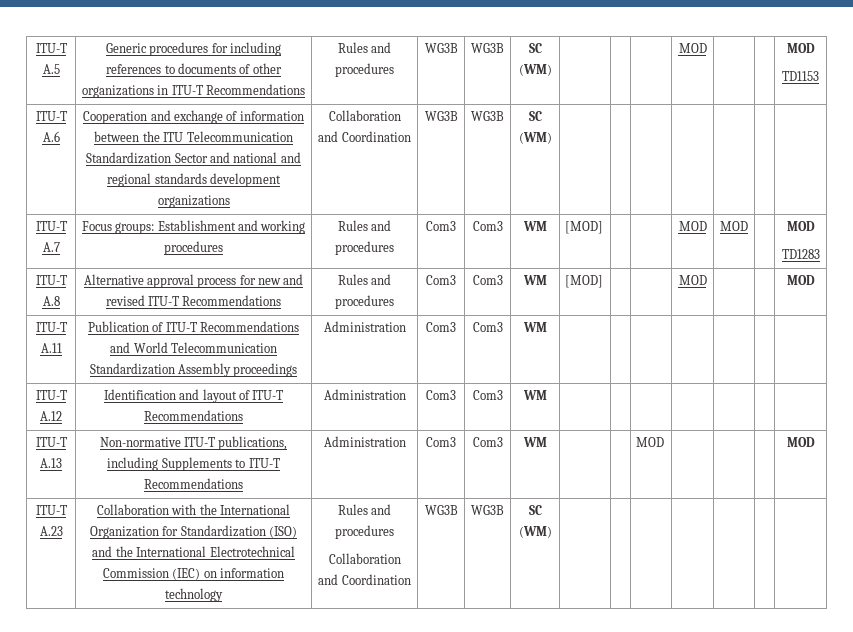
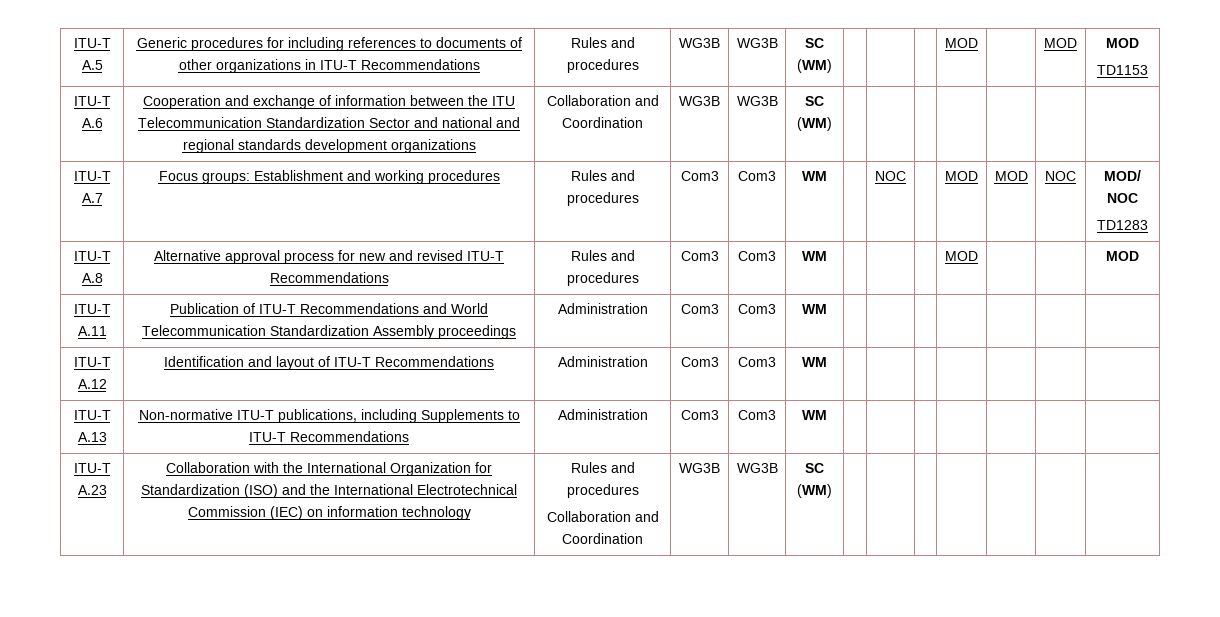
- ITU-T A.5 | Generic procedures for including references to documents of other organizations in ITU-T Recommendations | Rules and procedures | WG3B | WG3B | SC (WM) | | | | MOD | | | MOD
+ ITU-T A.5 | Generic procedures for including references to documents of other organizations in ITU-T Recommendations | Rules and procedures | WG3B | WG3B | SC (WM) | | | | MOD | | MOD | MOD
- ITU-T A.7 | Focus groups: Establishment and working procedures | Rules and procedures | Com3 | Com3 | WM | [MOD] | | | MOD | MOD | | MOD
+ ITU-T A.7 | Focus groups: Establishment and working procedures | Rules and procedures | Com3 | Com3 | WM | | NOC | | MOD | MOD | NOC | MOD/ NOC
- ITU-T A.8 | Alternative approval process for new and revised ITU-T Recommendations | Rules and procedures | Com3 | Com3 | WM | [MOD] | | | MOD | | | MOD
+ ITU-T A.8 | Alternative approval process for new and revised ITU-T Recommendations | Rules and procedures | Com3 | Com3 | WM | | | | MOD | | | MOD
- ITU-T A.13 | Non-normative ITU-T publications, including Supplements to ITU-T Recommendations | Administration | Com3 | Com3 | WM | | | MOD | | | | MOD
+ ITU-T A.13 | Non-normative ITU-T publications, including Supplements to ITU-T Recommendations | Administration | Com3 | Com3 | WM | | | | | | |

